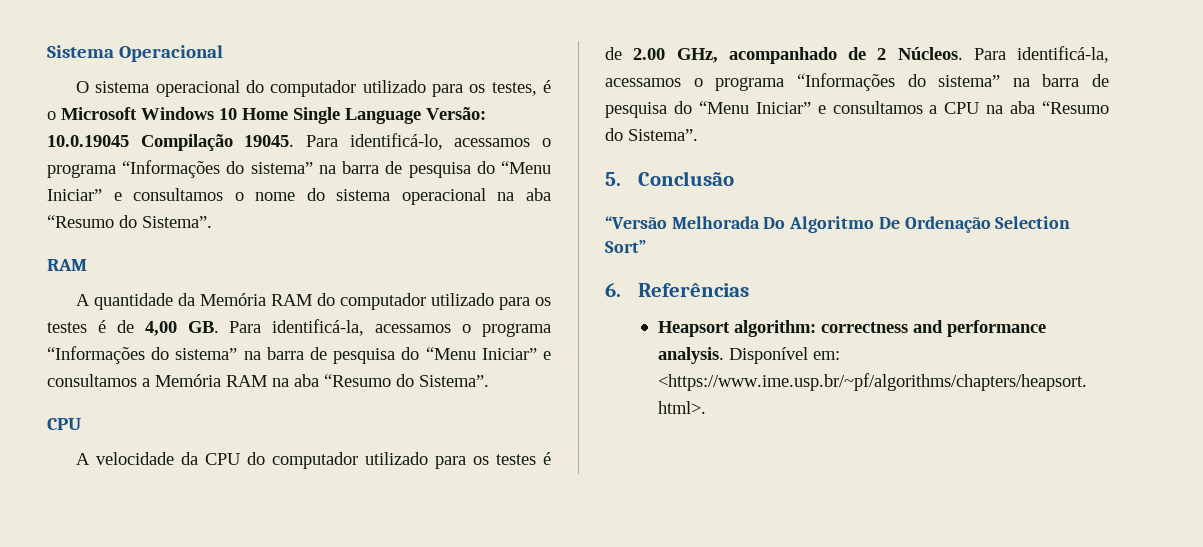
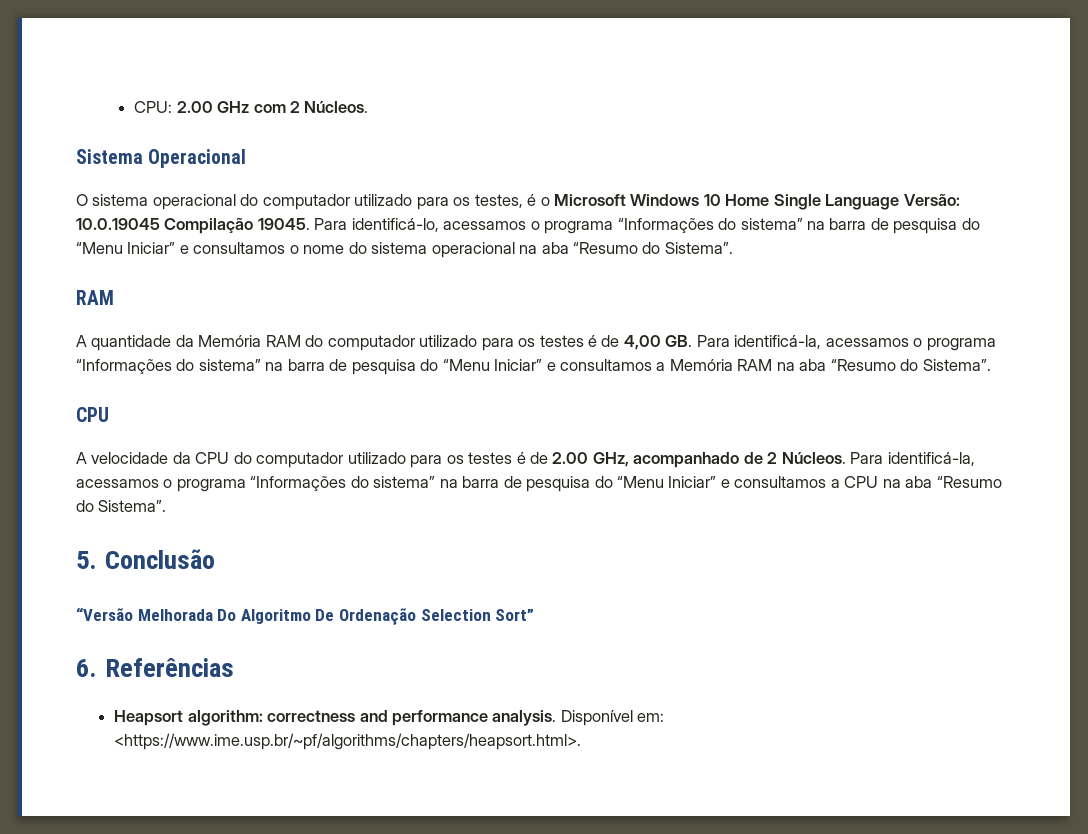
+ CPU: 2.00 GHz com 2 Núcleos.

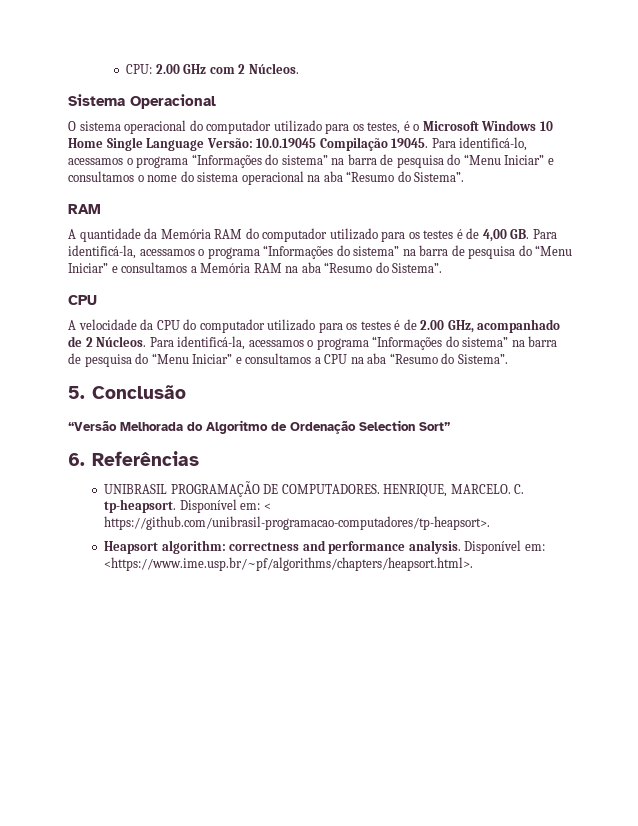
- “Versão Melhorada Do Algoritmo De Ordenação Selection Sort”
+ “Versão Melhorada do Algoritmo de Ordenação Selection Sort”
+ UNIBRASIL PROGRAMAÇÃO DE COMPUTADORES. HENRIQUE, MARCELO. C. tp-heapsort. Disponível em: < https://github.com/unibrasil-programacao-computadores/tp-heapsort>.

